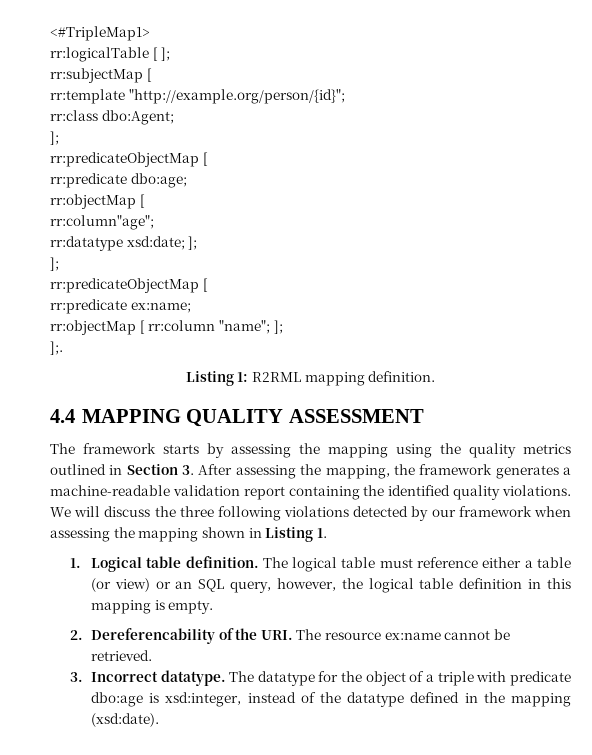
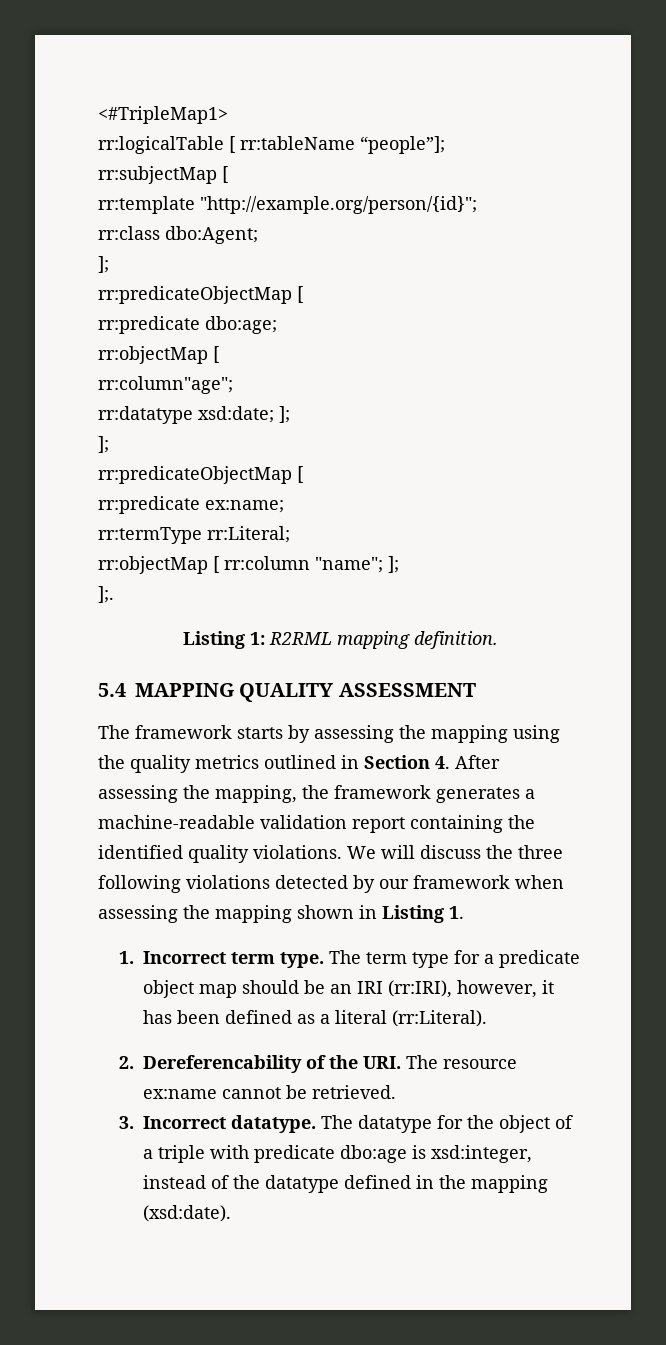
- rr:logicalTable [ ];
+ rr:logicalTable [ rr:tableName “people”];
+ rr:termType rr:Literal;
- 4.4 MAPPING QUALITY ASSESSMENT
+ 5.4 MAPPING QUALITY ASSESSMENT
- The framework starts by assessing the mapping using the quality metrics outlined in Section 3. After assessing the mapping, the framework generates a machine-readable validation report containing the identified quality violations.
+ The framework starts by assessing the mapping using the quality metrics outlined in Section 4. After assessing the mapping, the framework generates a machine-readable validation report containing the identified quality violations.
- 1. Logical table definition. The logical table must reference either a table (or view) or an SQL query, however, the logical table definition in this mapping is empty.
+ 1. Incorrect term type. The term type for a predicate object map should be an IRI (rr:IRI), however, it has been defined as a literal (rr:Literal).

